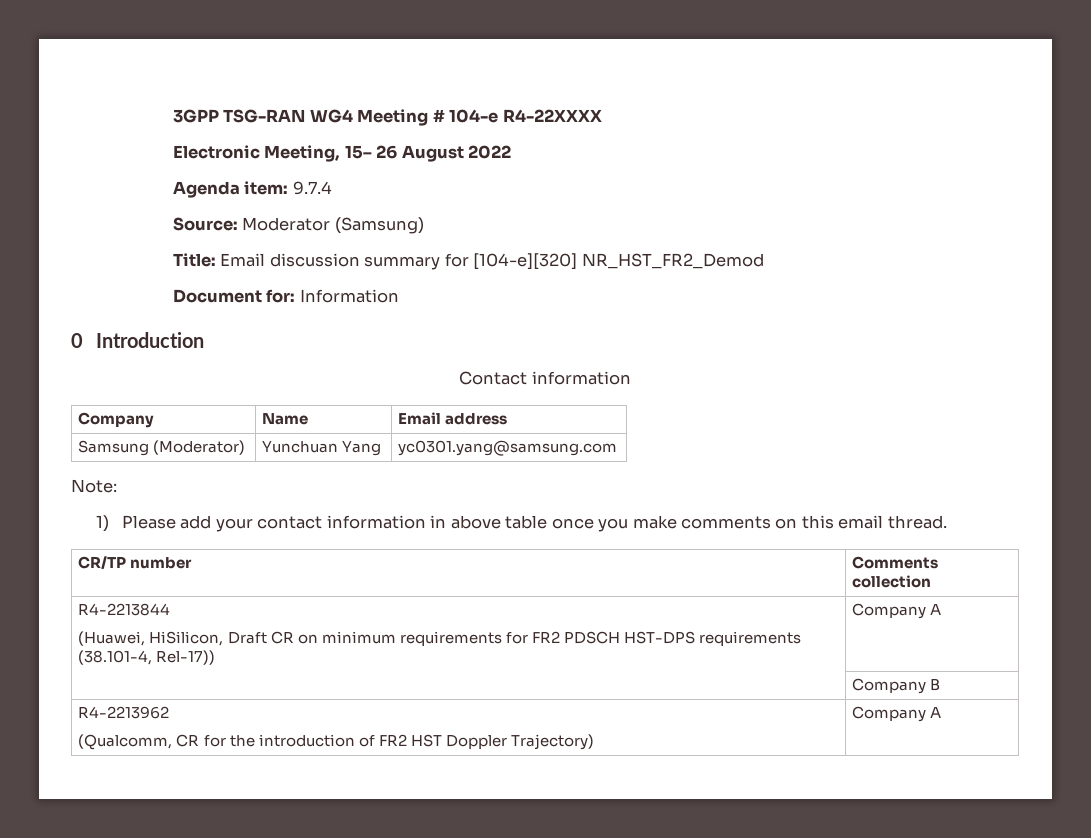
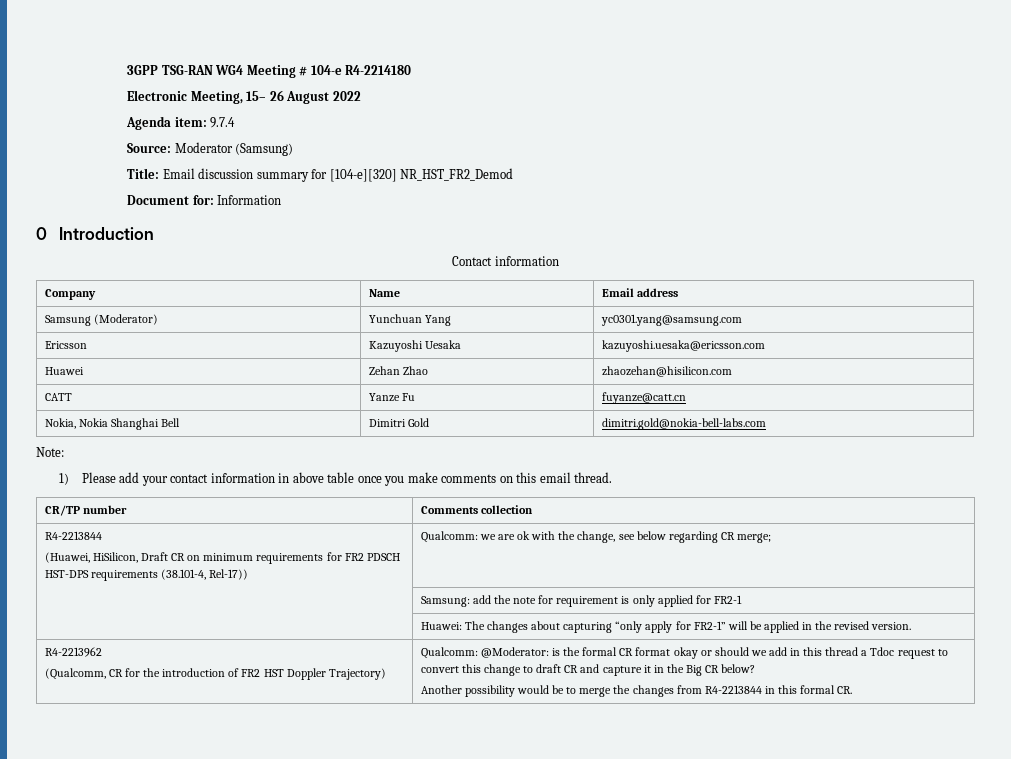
- 3GPP TSG-RAN WG4 Meeting # 104-e R4-22XXXX
+ 3GPP TSG-RAN WG4 Meeting # 104-e R4-2214180
+ Ericsson | Kazuyoshi Uesaka | kazuyoshi.uesaka@ericsson.com
+ Huawei | Zehan Zhao | zhaozehan@hisilicon.com
+ CATT | Yanze Fu | fuyanze@catt.cn
+ Nokia, Nokia Shanghai Bell | Dimitri Gold | dimitri.gold@nokia-bell-labs.com
  CR/TP number | Comments collection
  R4-2213844
- (Huawei, HiSilicon, Draft CR on minimum requirements for FR2 PDSCH HST-DPS requirements (38.101-4, Rel-17)) | Company A
- | Company B
+ (Huawei, HiSilicon, Draft CR on minimum requirements for FR2 PDSCH HST-DPS requirements (38.101-4, Rel-17)) | Qualcomm: we are ok with the change, see below regarding CR merge;
+ | Samsung: add the note for requirement is only applied for FR2-1
+ | Huawei: The changes about capturing “only apply for FR2-1” will be applied in the revised version.
- (Qualcomm, CR for the introduction of FR2 HST Doppler Trajectory) | Company A
+ (Qualcomm, CR for the introduction of FR2 HST Doppler Trajectory) | Qualcomm: @Moderator: is the formal CR format okay or should we add in this thread a Tdoc request to convert this change to draft CR and capture it in the Big CR below?
+ Another possibility would be to merge the changes from R4-2213844 in this formal CR.

